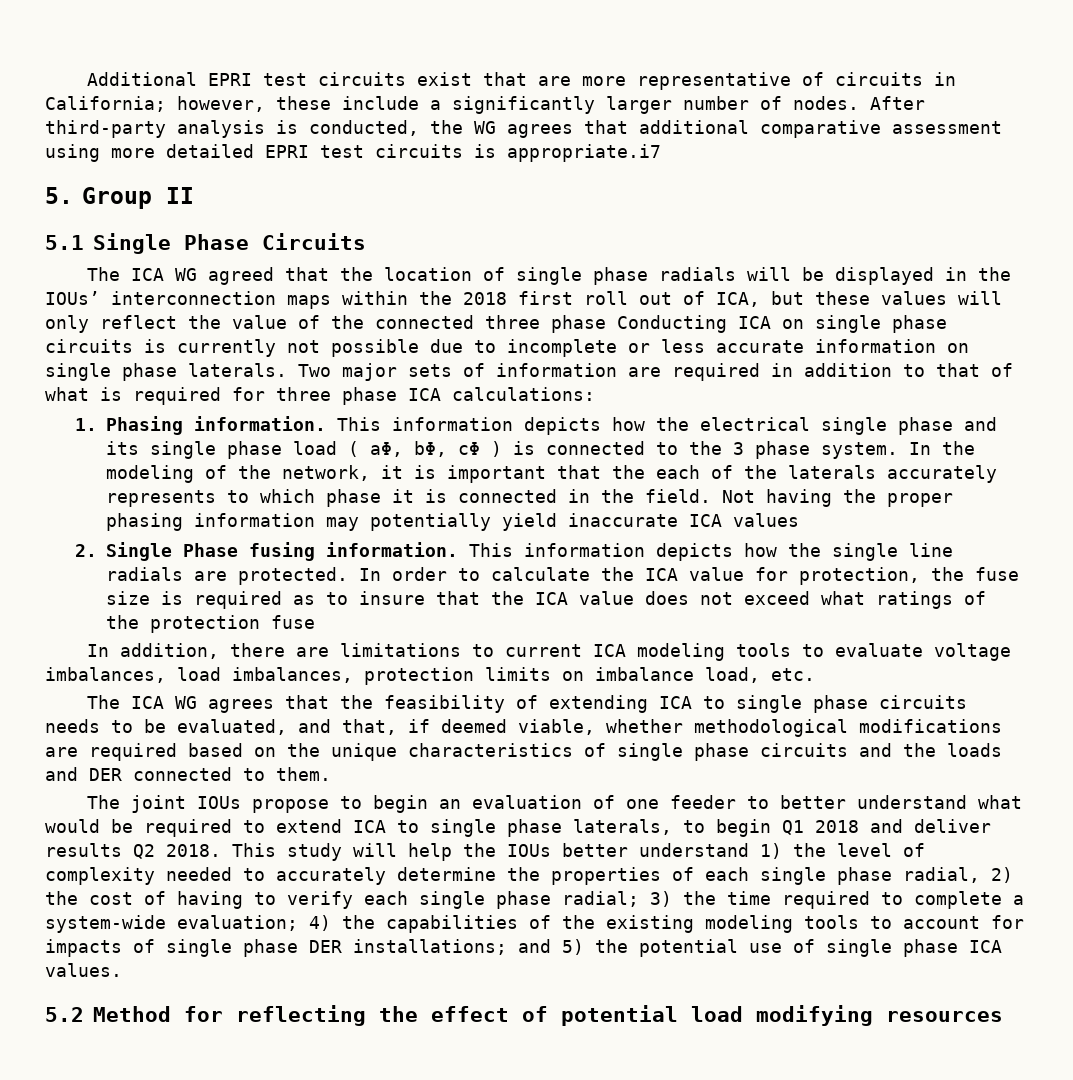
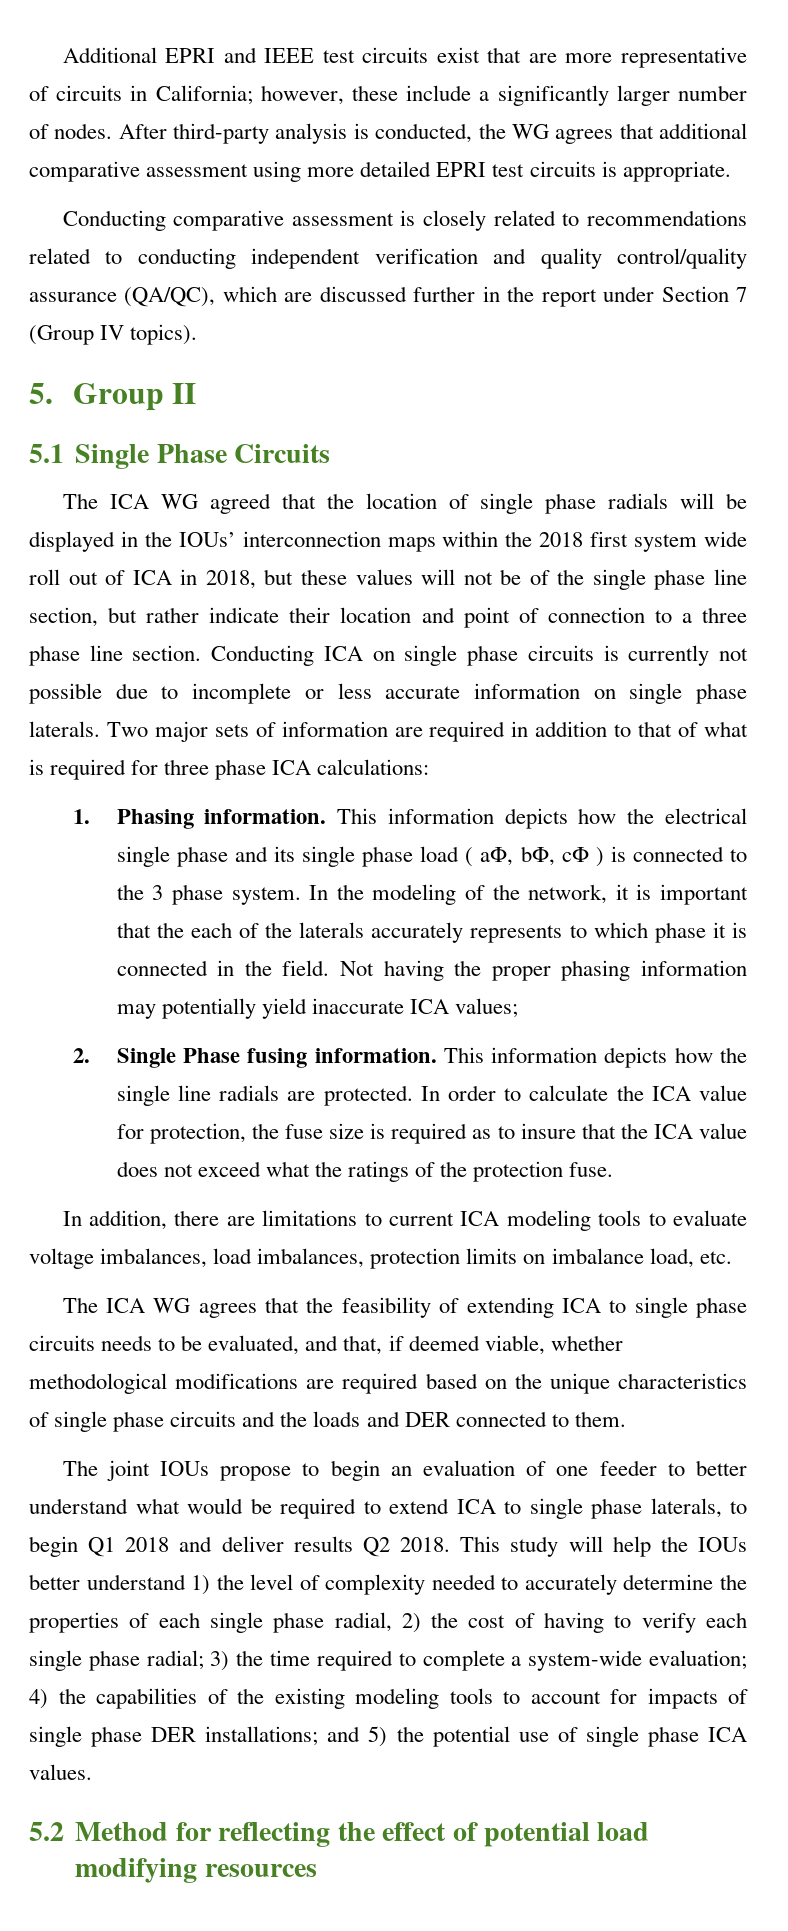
- Additional EPRI test circuits exist that are more representative of circuits in California; however, these include a significantly larger number of nodes.
+ Additional EPRI and IEEE test circuits exist that are more representative of circuits in California; however, these include a significantly larger number of nodes.
- After third-party analysis is conducted, the WG agrees that additional comparative assessment using more detailed EPRI test circuits is appropriate.i7
+ After third-party analysis is conducted, the WG agrees that additional comparative assessment using more detailed EPRI test circuits is appropriate.
+ Conducting comparative assessment is closely related to recommendations related to conducting independent verification and quality control/quality assurance (QA/QC), which are discussed further in the report under Section 7 (Group IV topics).
- The ICA WG agreed that the location of single phase radials will be displayed in the IOUs’ interconnection maps within the 2018 first roll out of ICA, but these values will only reflect the value of the connected three phase Conducting ICA on single phase circuits is currently not possible due to incomplete or less accurate information on single phase laterals.
+ The ICA WG agreed that the location of single phase radials will be displayed in the IOUs’ interconnection maps within the 2018 first system wide roll out of ICA in 2018, but these values will not be of the single phase line section, but rather indicate their location and point of connection to a three phase line section. Conducting ICA on single phase circuits is currently not possible due to incomplete or less accurate information on single phase laterals.
- Not having the proper phasing information may potentially yield inaccurate ICA values
+ Not having the proper phasing information may potentially yield inaccurate ICA values;
- In order to calculate the ICA value for protection, the fuse size is required as to insure that the ICA value does not exceed what ratings of the protection fuse
+ In order to calculate the ICA value for protection, the fuse size is required as to insure that the ICA value does not exceed what the ratings of the protection fuse.

